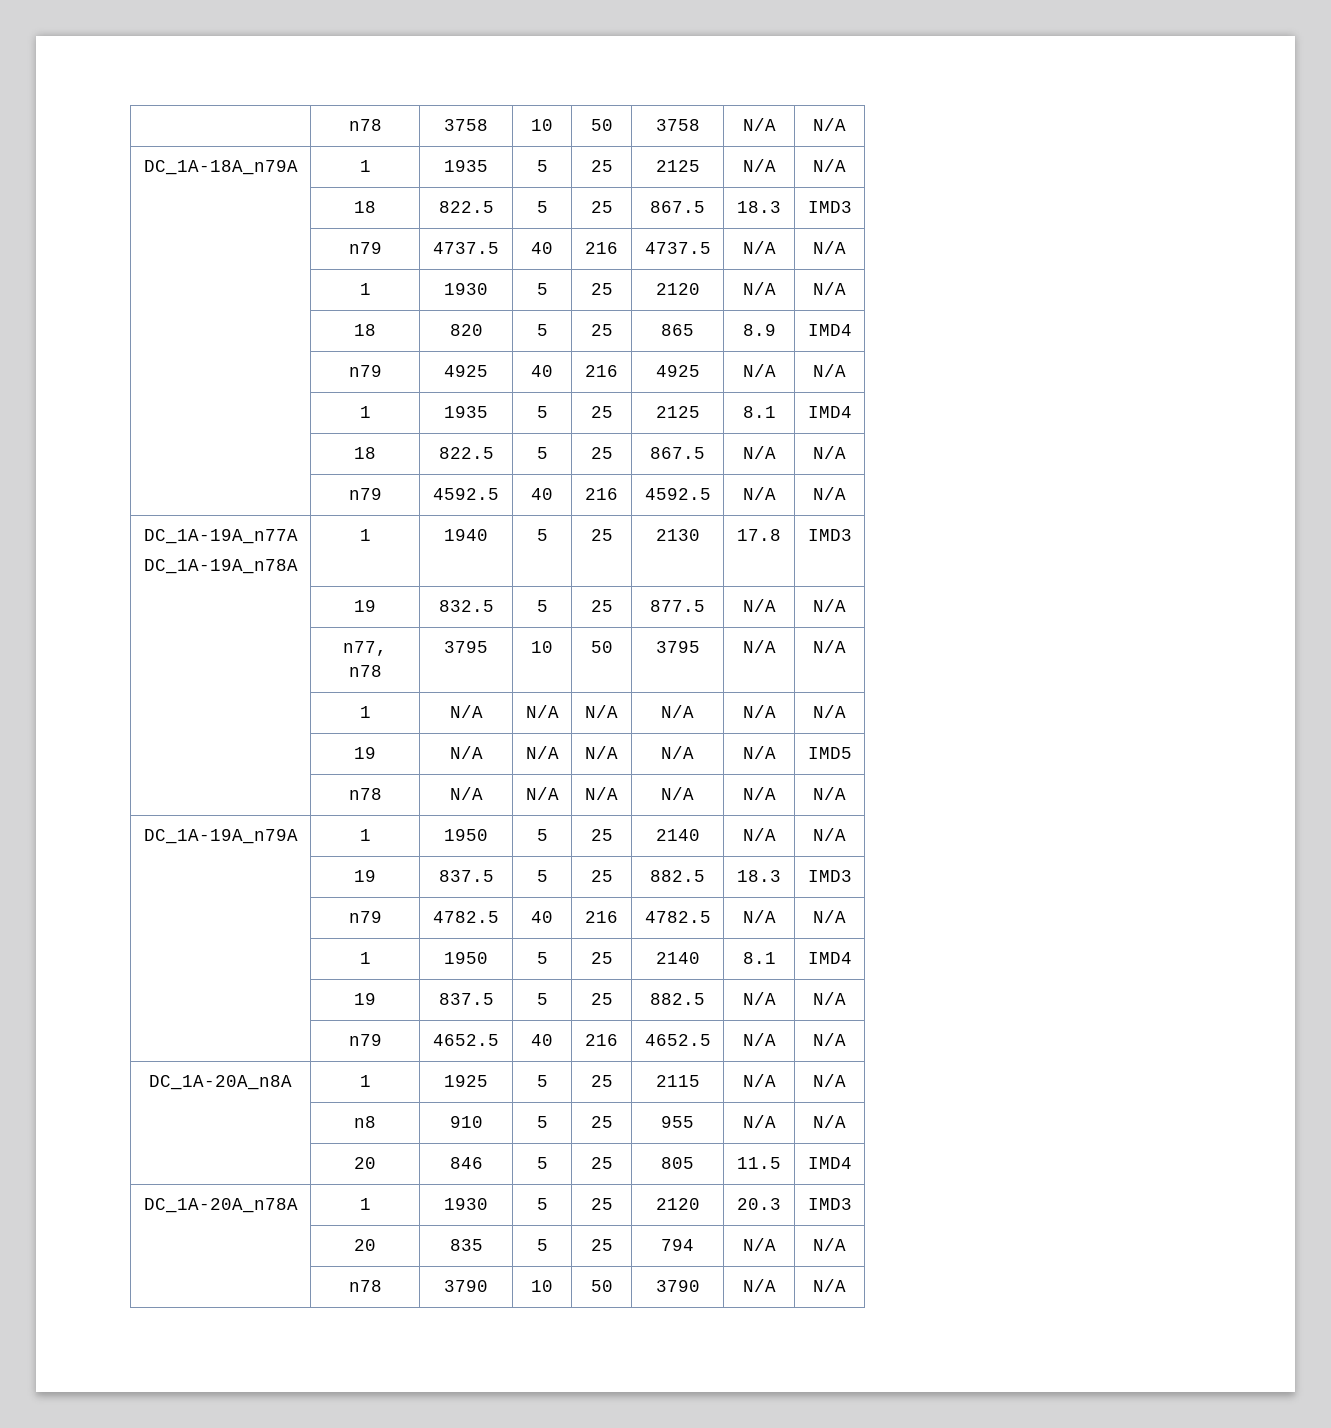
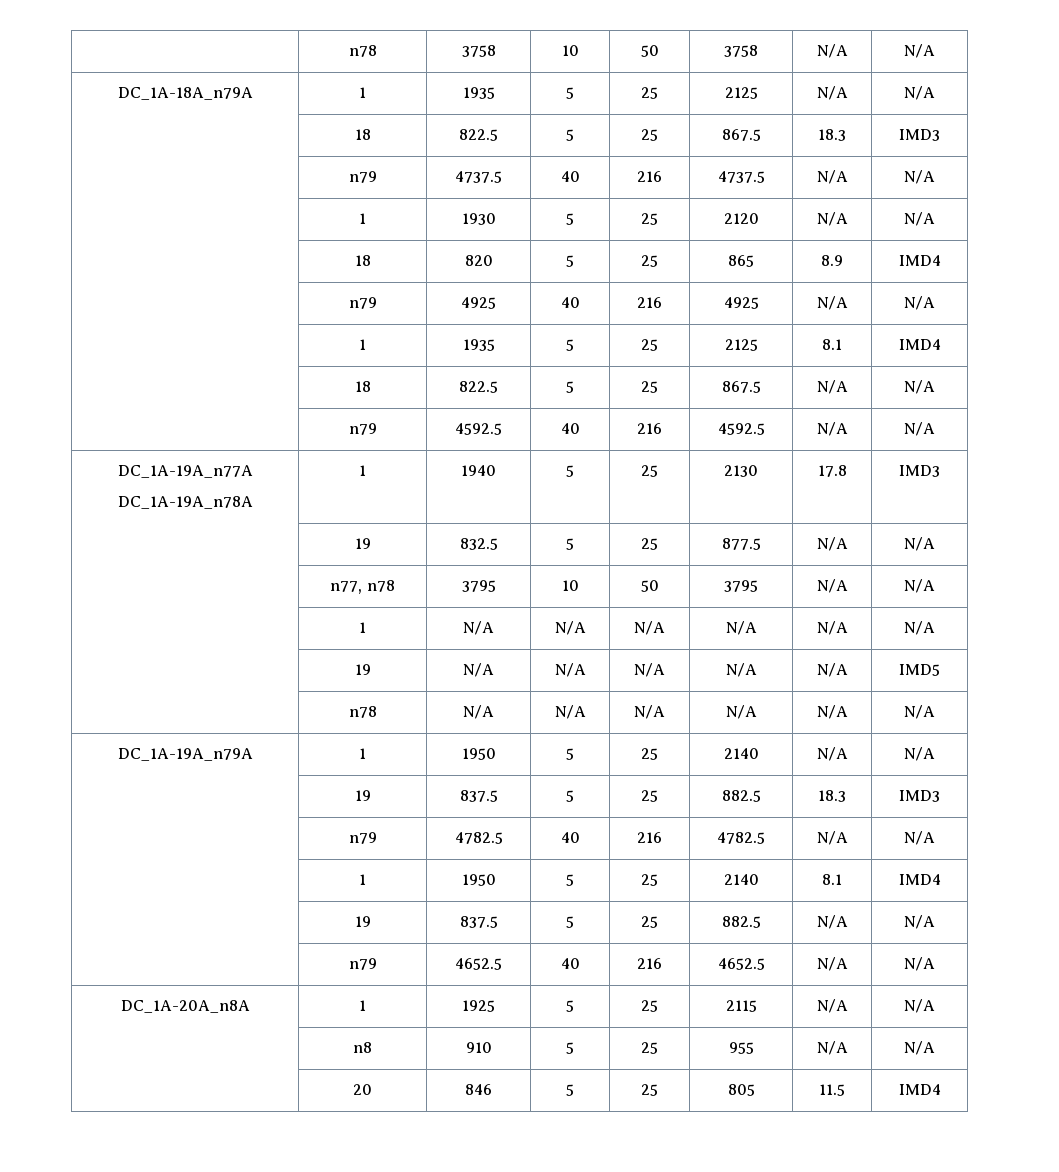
- DC_1A-20A_n78A | 1 | 1930 | 5 | 25 | 2120 | 20.3 | IMD3
- | 20 | 835 | 5 | 25 | 794 | N/A | N/A
- | n78 | 3790 | 10 | 50 | 3790 | N/A | N/A

